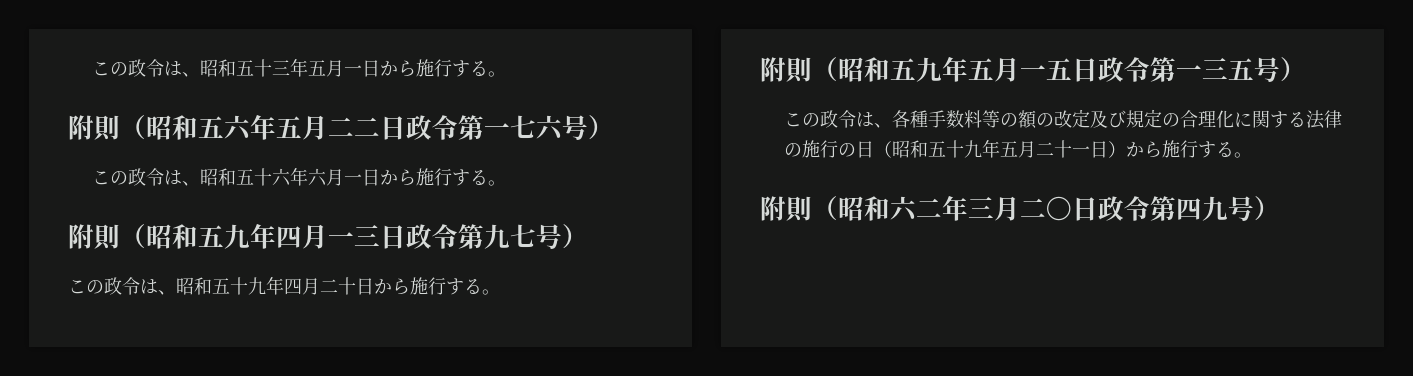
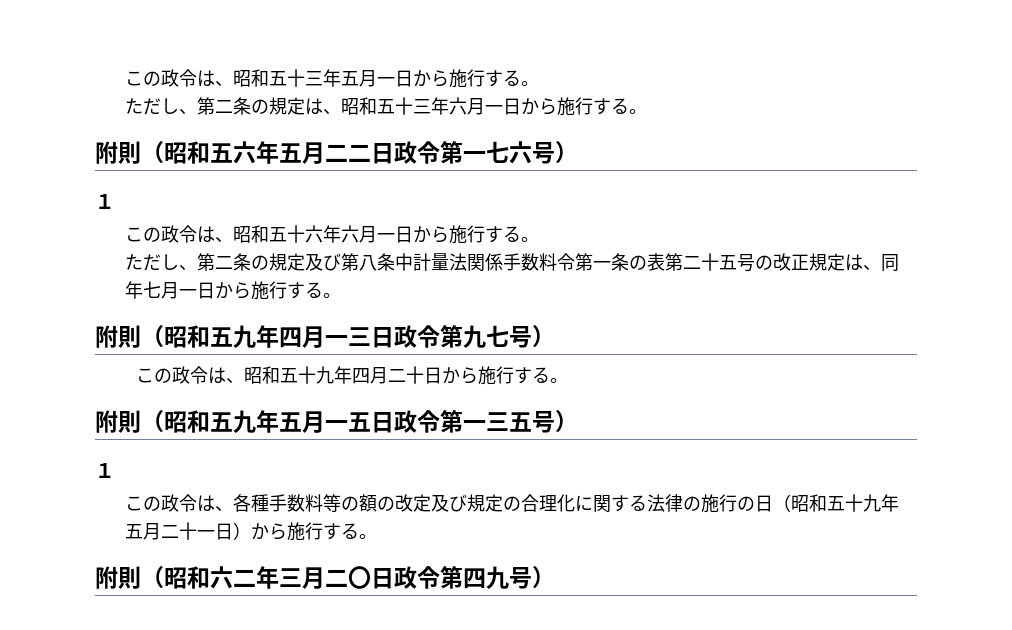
+ ただし、第二条の規定は、昭和五十三年六月一日から施行する。
  附則（昭和五六年五月二二日政令第一七六号）
+ １
+ ただし、第二条の規定及び第八条中計量法関係手数料令第一条の表第二十五号の改正規定は、同年七月一日から施行する。
  附則（昭和五九年五月一五日政令第一三五号）
+ １

